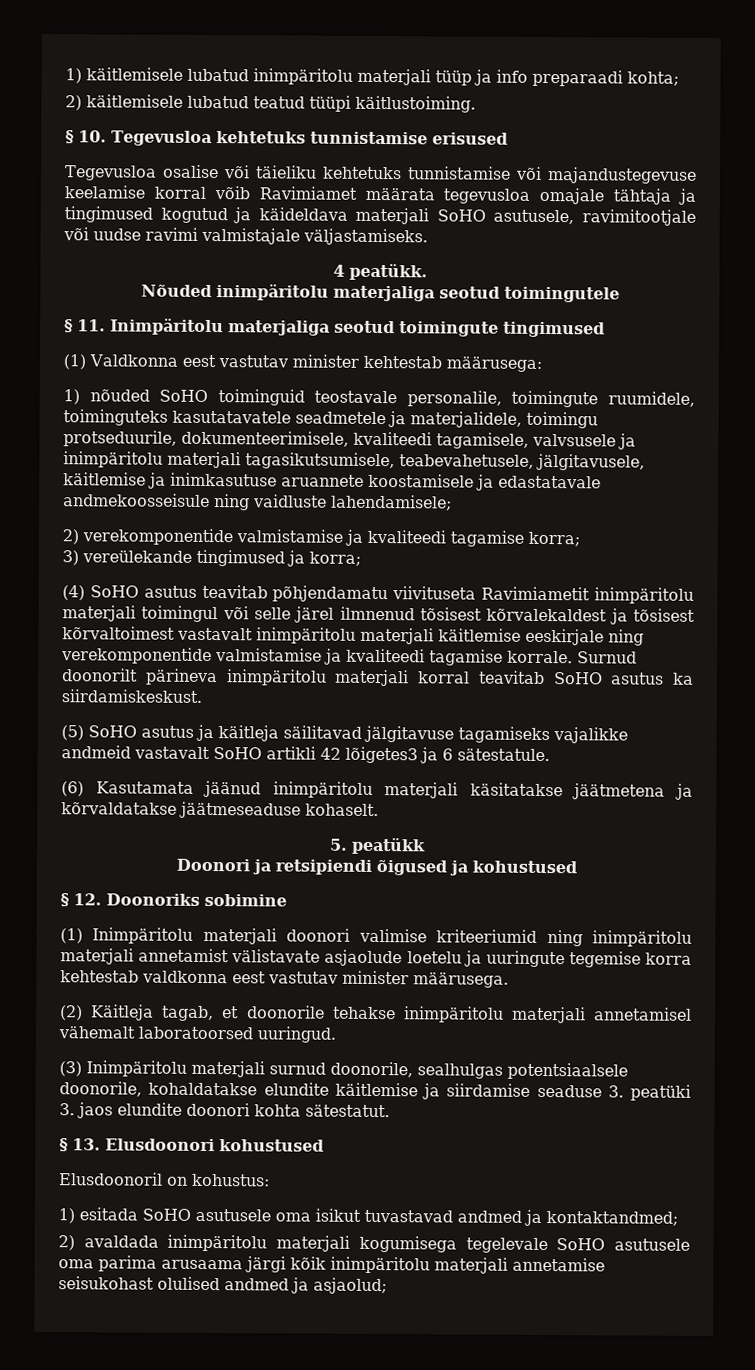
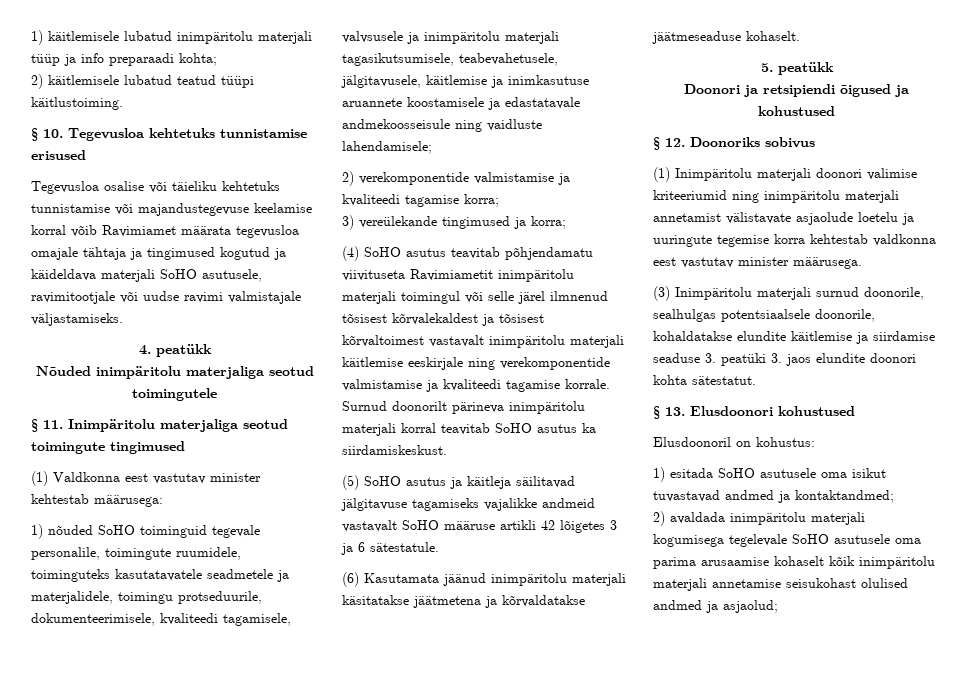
- 4 peatükk.
+ 4. peatükk
- 1) nõuded SoHO toiminguid teostavale personalile, toimingute ruumidele, toiminguteks kasutatavatele seadmetele ja materjalidele, toimingu protseduurile, dokumenteerimisele, kvaliteedi tagamisele, valvsusele ja inimpäritolu materjali tagasikutsumisele, teabevahetusele, jälgitavusele, käitlemise ja inimkasutuse aruannete koostamisele ja edastatavale andmekoosseisule ning vaidluste lahendamisele;
+ 1) nõuded SoHO toiminguid tegevale personalile, toimingute ruumidele, toiminguteks kasutatavatele seadmetele ja materjalidele, toimingu protseduurile, dokumenteerimisele, kvaliteedi tagamisele, valvsusele ja inimpäritolu materjali tagasikutsumisele, teabevahetusele, jälgitavusele, käitlemise ja inimkasutuse aruannete koostamisele ja edastatavale andmekoosseisule ning vaidluste lahendamisele;
- (5) SoHO asutus ja käitleja säilitavad jälgitavuse tagamiseks vajalikke andmeid vastavalt SoHO artikli 42 lõigetes3 ja 6 sätestatule.
+ (5) SoHO asutus ja käitleja säilitavad jälgitavuse tagamiseks vajalikke andmeid vastavalt SoHO määruse artikli 42 lõigetes 3 ja 6 sätestatule.
- § 12. Doonoriks sobimine
+ § 12. Doonoriks sobivus
- (2) Käitleja tagab, et doonorile tehakse inimpäritolu materjali annetamisel vähemalt laboratoorsed uuringud.
- 2) avaldada inimpäritolu materjali kogumisega tegelevale SoHO asutusele oma parima arusaama järgi kõik inimpäritolu materjali annetamise seisukohast olulised andmed ja asjaolud;
+ 2) avaldada inimpäritolu materjali kogumisega tegelevale SoHO asutusele oma parima arusaamise kohaselt kõik inimpäritolu materjali annetamise seisukohast olulised andmed ja asjaolud;

